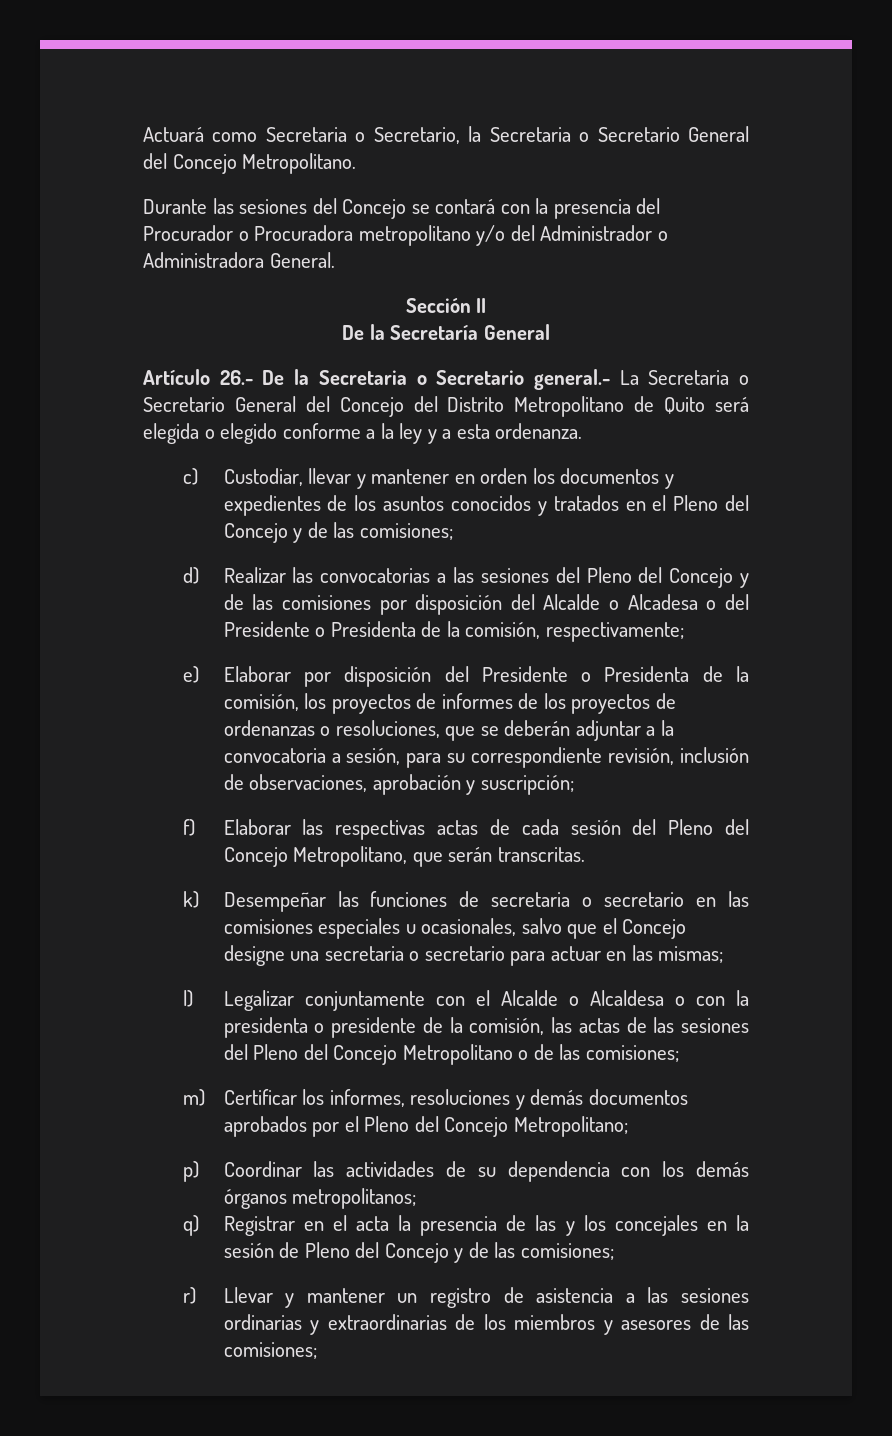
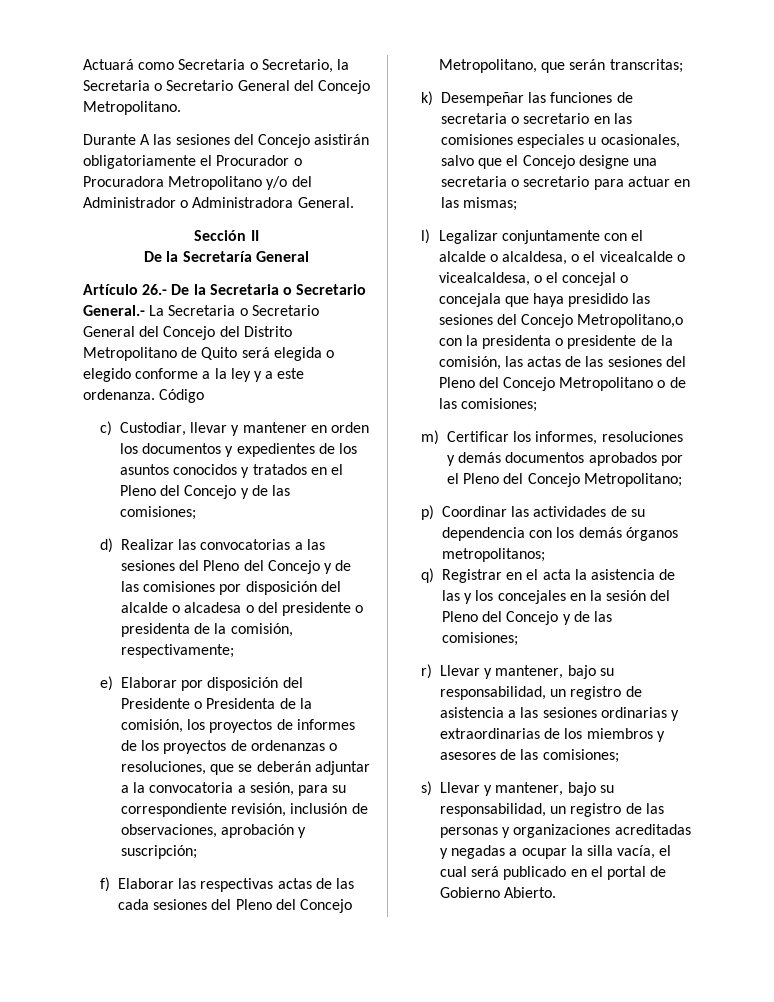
- Durante las sesiones del Concejo se contará con la presencia del Procurador o Procuradora metropolitano y/o del Administrador o Administradora General.
+ Durante A las sesiones del Concejo asistirán obligatoriamente el Procurador o Procuradora Metropolitano y/o del Administrador o Administradora General.
- Artículo 26.- De la Secretaria o Secretario general.- La Secretaria o Secretario General del Concejo del Distrito Metropolitano de Quito será elegida o elegido conforme a la ley y a esta ordenanza.
+ Artículo 26.- De la Secretaria o Secretario General.- La Secretaria o Secretario General del Concejo del Distrito Metropolitano de Quito será elegida o elegido conforme a la ley y a este ordenanza. Código
- d) Realizar las convocatorias a las sesiones del Pleno del Concejo y de las comisiones por disposición del Alcalde o Alcadesa o del Presidente o Presidenta de la comisión, respectivamente;
+ d) Realizar las convocatorias a las sesiones del Pleno del Concejo y de las comisiones por disposición del alcalde o alcadesa o del presidente o presidenta de la comisión, respectivamente;
- f) Elaborar las respectivas actas de cada sesión del Pleno del Concejo Metropolitano, que serán transcritas.
+ f) Elaborar las respectivas actas de las cada sesiones del Pleno del Concejo Metropolitano, que serán transcritas;
- l) Legalizar conjuntamente con el Alcalde o Alcaldesa o con la presidenta o presidente de la comisión, las actas de las sesiones del Pleno del Concejo Metropolitano o de las comisiones;
+ l) Legalizar conjuntamente con el alcalde o alcaldesa, o el vicealcalde o vicealcaldesa, o el concejal o concejala que haya presidido las sesiones del Concejo Metropolitano,o con la presidenta o presidente de la comisión, las actas de las sesiones del Pleno del Concejo Metropolitano o de las comisiones;
- q) Registrar en el acta la presencia de las y los concejales en la sesión de Pleno del Concejo y de las comisiones;
+ q) Registrar en el acta la asistencia de las y los concejales en la sesión del Pleno del Concejo y de las comisiones;
- r) Llevar y mantener un registro de asistencia a las sesiones ordinarias y extraordinarias de los miembros y asesores de las comisiones;
+ r) Llevar y mantener, bajo su responsabilidad, un registro de asistencia a las sesiones ordinarias y extraordinarias de los miembros y asesores de las comisiones;
+ s) Llevar y mantener, bajo su responsabilidad, un registro de las personas y organizaciones acreditadas y negadas a ocupar la silla vacía, el cual será publicado en el portal de Gobierno Abierto.

